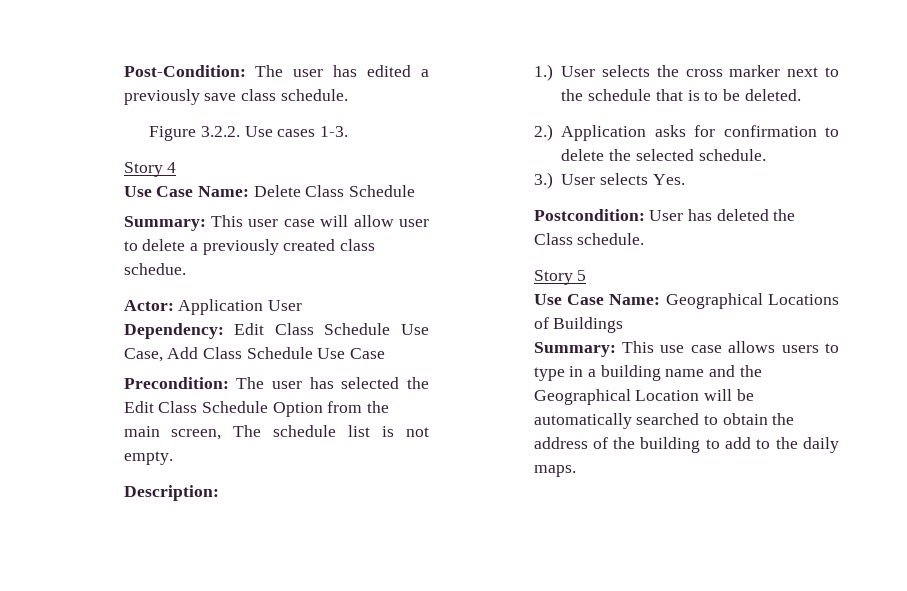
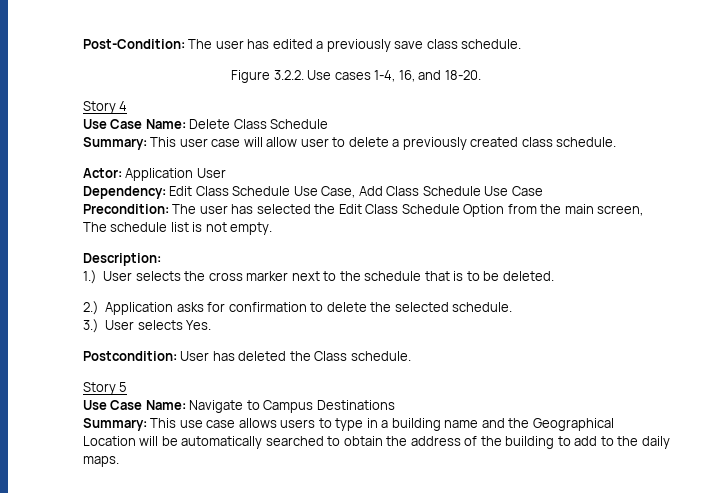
- Figure 3.2.2. Use cases 1-3.
+ Figure 3.2.2. Use cases 1-4, 16, and 18-20.
- Summary: This user case will allow user to delete a previously created class schedue.
+ Summary: This user case will allow user to delete a previously created class schedule.
- Use Case Name: Geographical Locations of Buildings
+ Use Case Name: Navigate to Campus Destinations

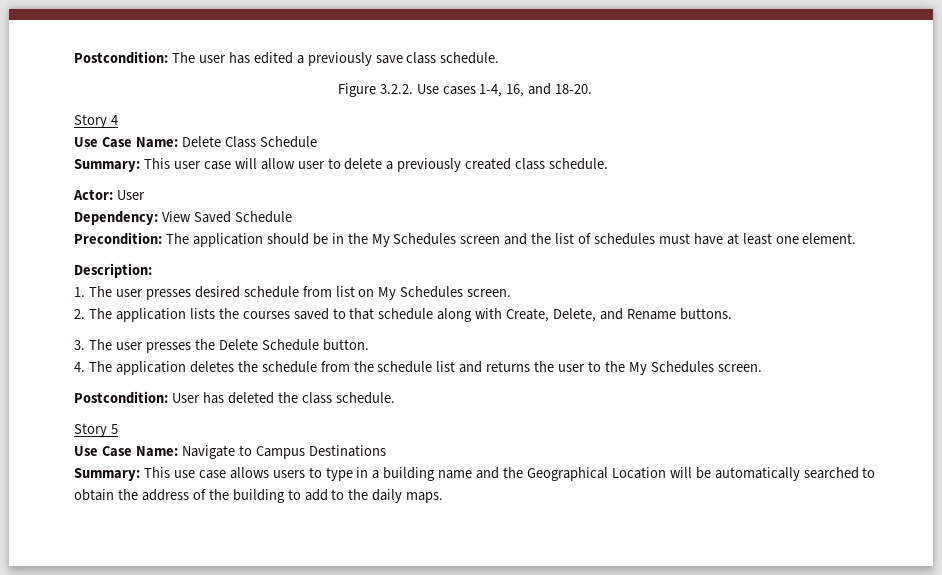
- Post-Condition: The user has edited a previously save class schedule.
+ Postcondition: The user has edited a previously save class schedule.
- Actor: Application User
+ Actor: User
- Dependency: Edit Class Schedule Use Case, Add Class Schedule Use Case
- Precondition: The user has selected the Edit Class Schedule Option from the main screen, The schedule list is not empty.
+ Dependency: View Saved Schedule
+ Precondition: The application should be in the My Schedules screen and the list of schedules must have at least one element.
  Description:
- 1.) User selects the cross marker next to the schedule that is to be deleted.
- 2.) Application asks for confirmation to delete the selected schedule.
- 3.) User selects Yes.
+ 1. The user presses desired schedule from list on My Schedules screen.
+ 2. The application lists the courses saved to that schedule along with Create, Delete, and Rename buttons.
+ 3. The user presses the Delete Schedule button.
+ 4. The application deletes the schedule from the schedule list and returns the user to the My Schedules screen.
- Postcondition: User has deleted the Class schedule.
+ Postcondition: User has deleted the class schedule.

